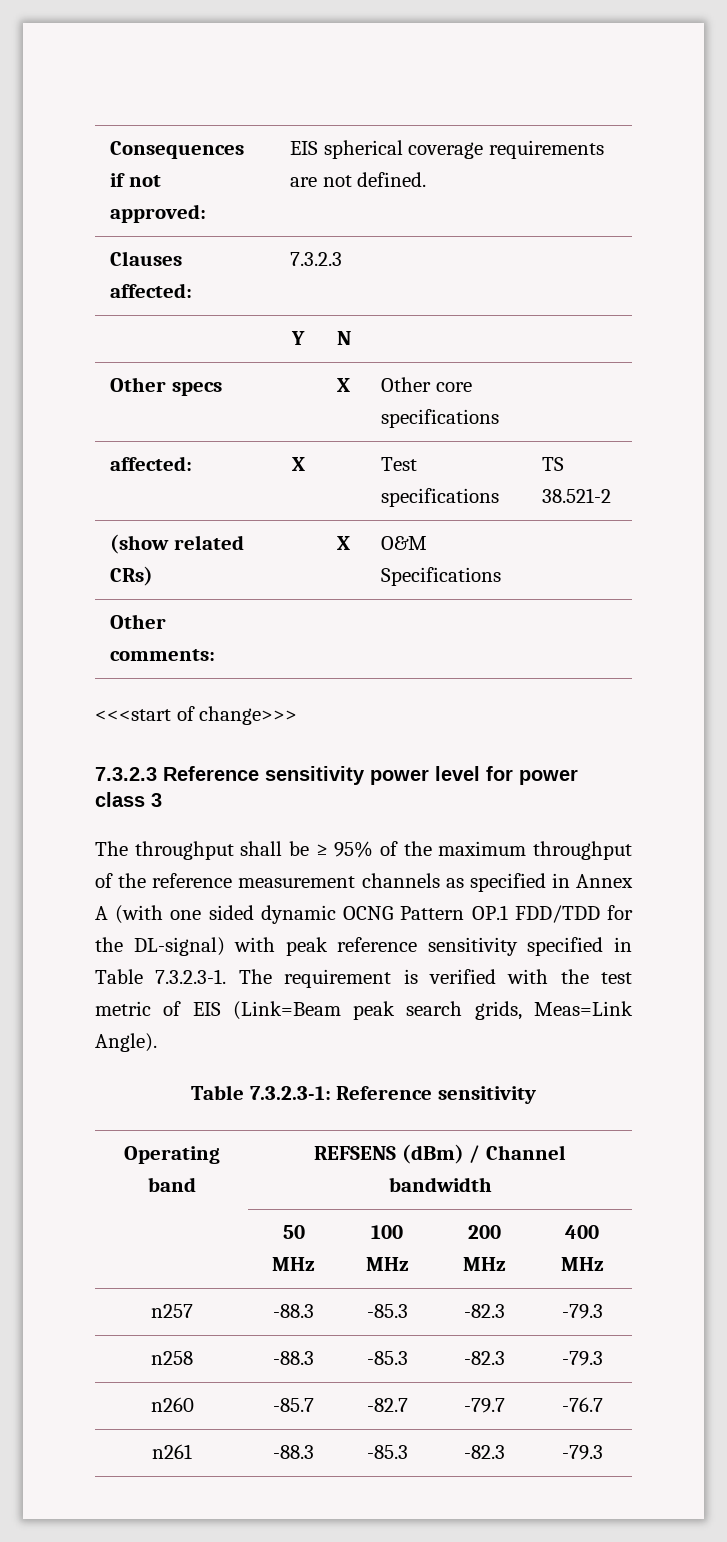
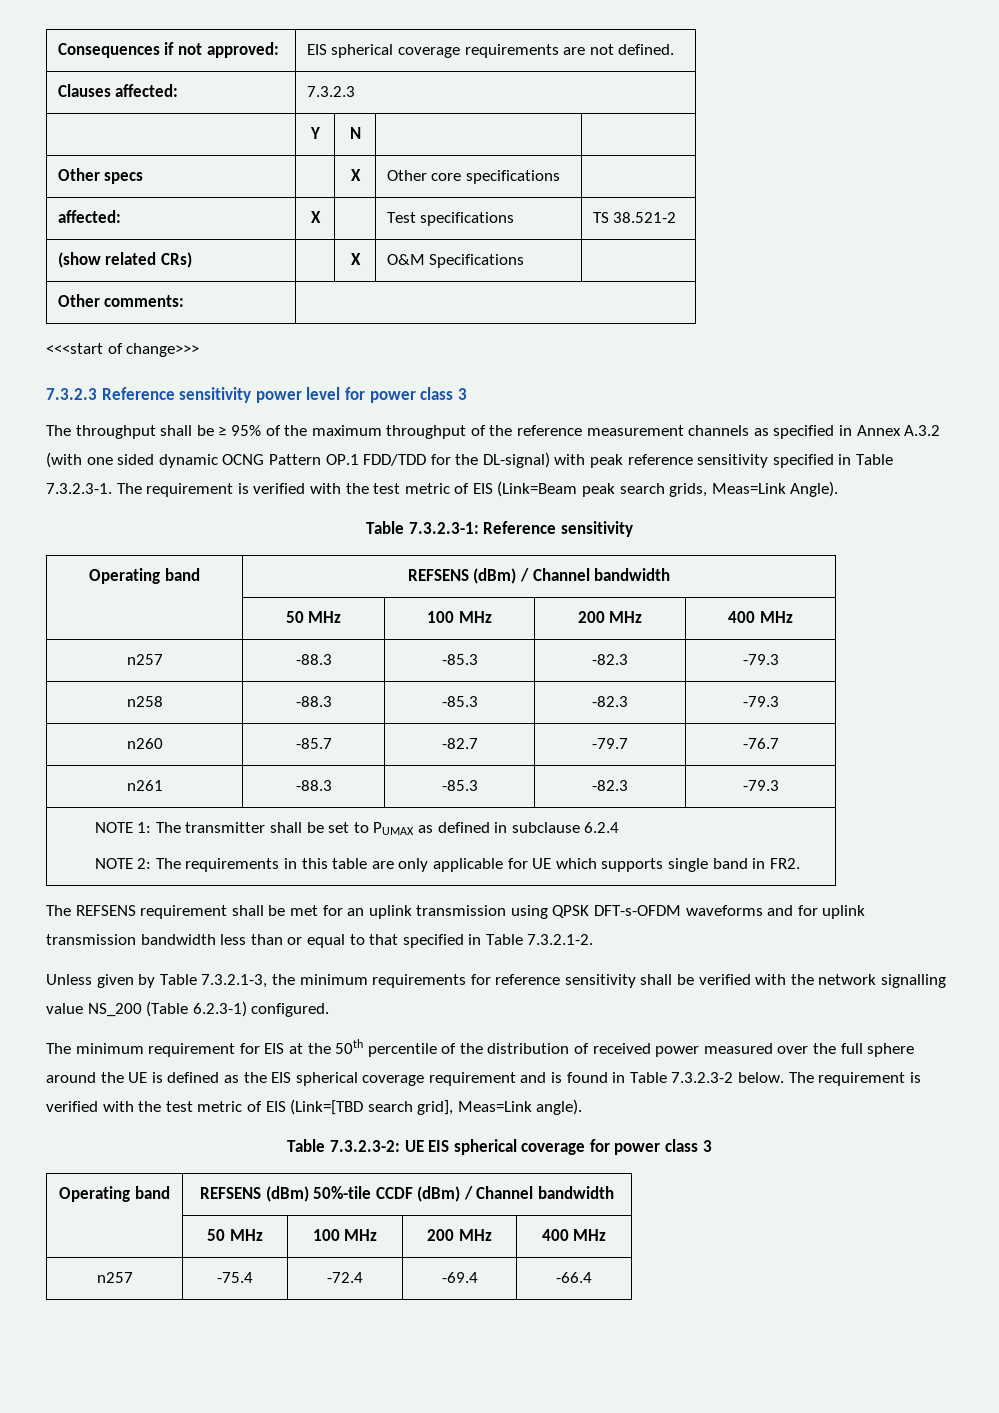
- The throughput shall be ≥ 95% of the maximum throughput of the reference measurement channels as specified in Annex A (with one sided dynamic OCNG Pattern OP.1 FDD/TDD for the DL-signal) with peak reference sensitivity specified in Table 7.3.2.3-1. The requirement is verified with the test metric of EIS (Link=Beam peak search grids, Meas=Link Angle).
+ The throughput shall be ≥ 95% of the maximum throughput of the reference measurement channels as specified in Annex A.3.2 (with one sided dynamic OCNG Pattern OP.1 FDD/TDD for the DL-signal) with peak reference sensitivity specified in Table 7.3.2.3-1. The requirement is verified with the test metric of EIS (Link=Beam peak search grids, Meas=Link Angle).
+ NOTE 1: The transmitter shall be set to PUMAX as defined in subclause 6.2.4
+ NOTE 2: The requirements in this table are only applicable for UE which supports single band in FR2.
+ The REFSENS requirement shall be met for an uplink transmission using QPSK DFT-s-OFDM waveforms and for uplink transmission bandwidth less than or equal to that specified in Table 7.3.2.1-2.
+ Unless given by Table 7.3.2.1-3, the minimum requirements for reference sensitivity shall be verified with the network signalling value NS_200 (Table 6.2.3-1) configured.
+ The minimum requirement for EIS at the 50th percentile of the distribution of received power measured over the full sphere around the UE is defined as the EIS spherical coverage requirement and is found in Table 7.3.2.3-2 below. The requirement is verified with the test metric of EIS (Link=[TBD search grid], Meas=Link angle).
+ Table 7.3.2.3-2: UE EIS spherical coverage for power class 3
+ Operating band | REFSENS (dBm) 50%-tile CCDF (dBm) / Channel bandwidth
+ | 50 MHz | 100 MHz | 200 MHz | 400 MHz
+ n257 | -75.4 | -72.4 | -69.4 | -66.4

